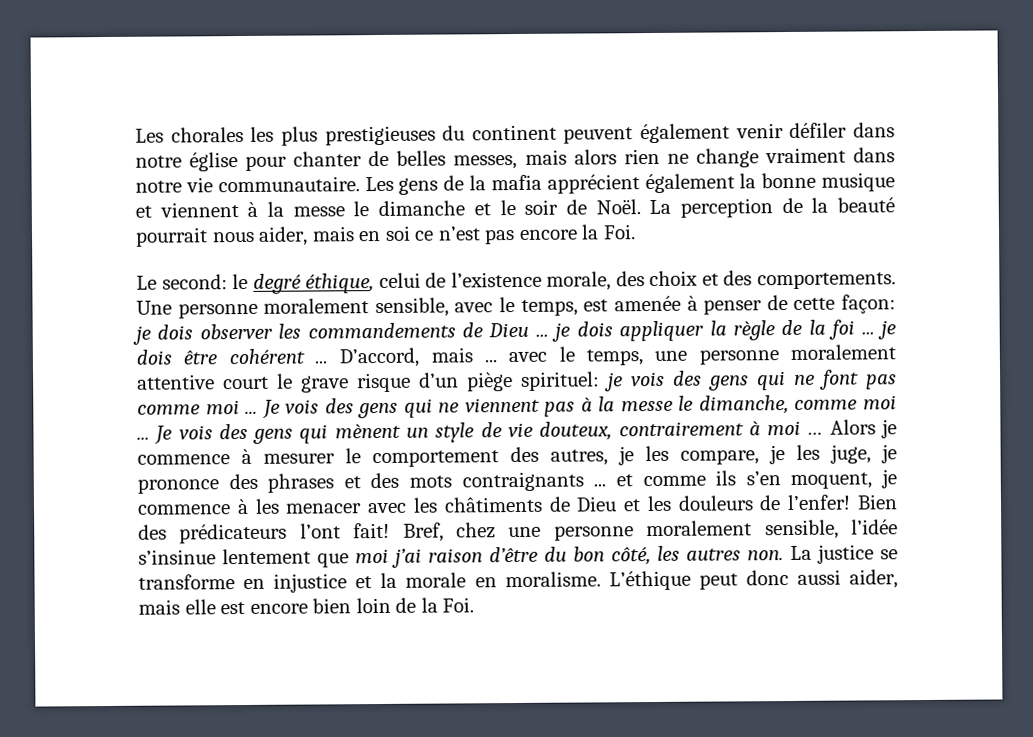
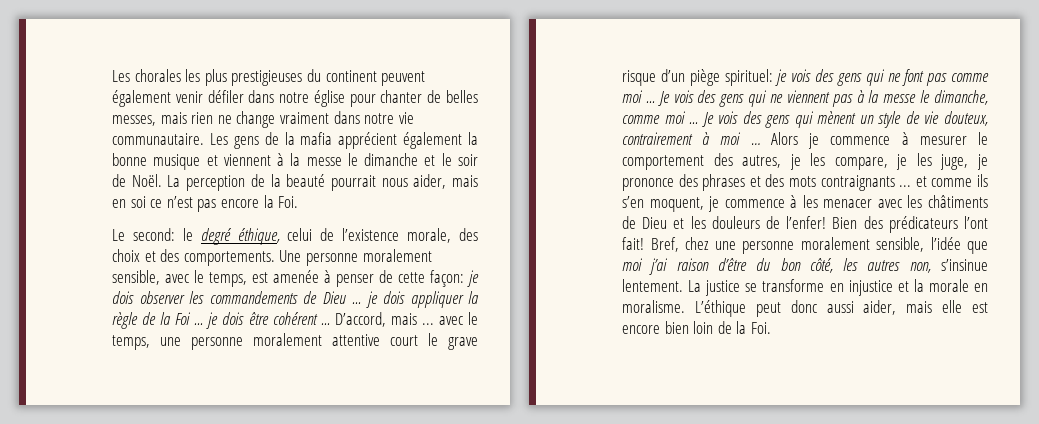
- Les chorales les plus prestigieuses du continent peuvent également venir défiler dans notre église pour chanter de belles messes, mais alors rien ne change vraiment dans notre vie communautaire.
+ Les chorales les plus prestigieuses du continent peuvent également venir défiler dans notre église pour chanter de belles messes, mais rien ne change vraiment dans notre vie communautaire.
- Une personne moralement sensible, avec le temps, est amenée à penser de cette façon: je dois observer les commandements de Dieu ... je dois appliquer la règle de la foi ... je dois être cohérent ...
+ Une personne moralement sensible, avec le temps, est amenée à penser de cette façon: je dois observer les commandements de Dieu ... je dois appliquer la règle de la Foi ... je dois être cohérent ...
- Bref, chez une personne moralement sensible, l’idée s’insinue lentement que moi j’ai raison d’être du bon côté, les autres non.
+ Bref, chez une personne moralement sensible, l’idée que moi j’ai raison d’être du bon côté, les autres non, s’insinue lentement.

